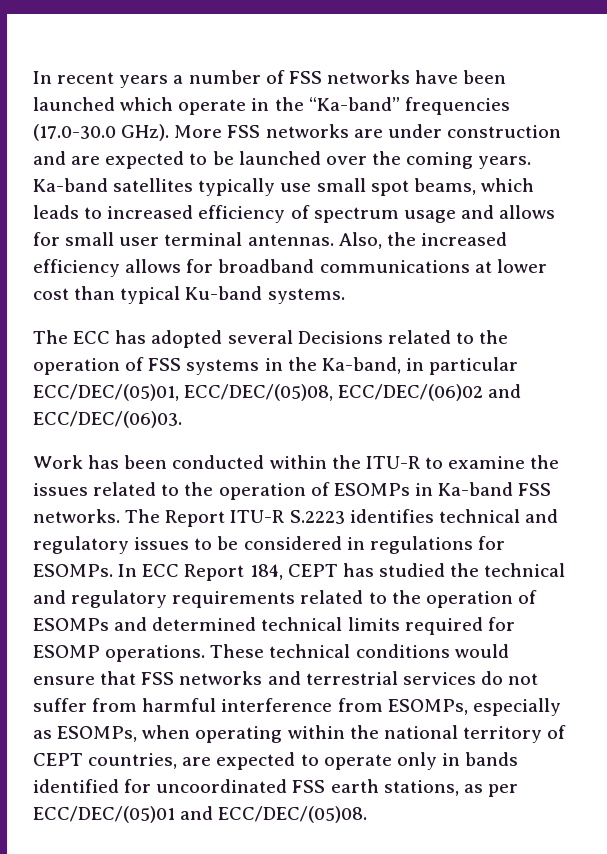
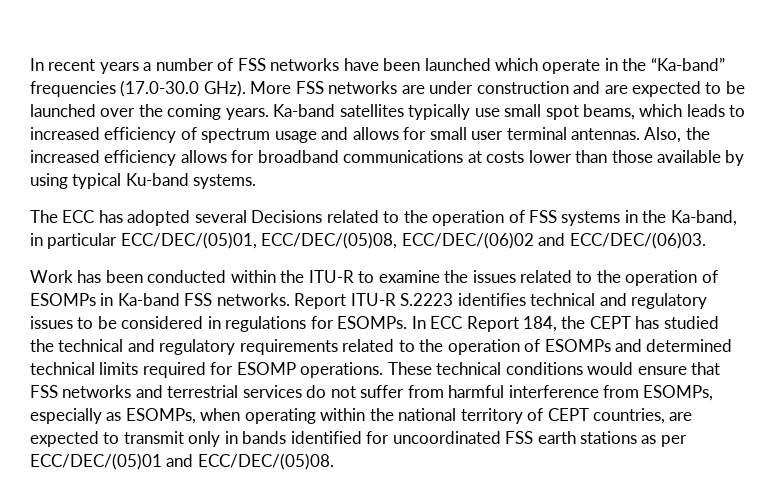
- Also, the increased efficiency allows for broadband communications at lower cost than typical Ku-band systems.
+ Also, the increased efficiency allows for broadband communications at costs lower than those available by using typical Ku-band systems.
- The Report ITU-R S.2223 identifies technical and regulatory issues to be considered in regulations for ESOMPs.
+ Report ITU-R S.2223 identifies technical and regulatory issues to be considered in regulations for ESOMPs.
- In ECC Report 184, CEPT has studied the technical and regulatory requirements related to the operation of ESOMPs and determined technical limits required for ESOMP operations.
+ In ECC Report 184, the CEPT has studied the technical and regulatory requirements related to the operation of ESOMPs and determined technical limits required for ESOMP operations.
- These technical conditions would ensure that FSS networks and terrestrial services do not suffer from harmful interference from ESOMPs, especially as ESOMPs, when operating within the national territory of CEPT countries, are expected to operate only in bands identified for uncoordinated FSS earth stations, as per ECC/DEC/(05)01 and ECC/DEC/(05)08.
+ These technical conditions would ensure that FSS networks and terrestrial services do not suffer from harmful interference from ESOMPs, especially as ESOMPs, when operating within the national territory of CEPT countries, are expected to transmit only in bands identified for uncoordinated FSS earth stations as per ECC/DEC/(05)01 and ECC/DEC/(05)08.

